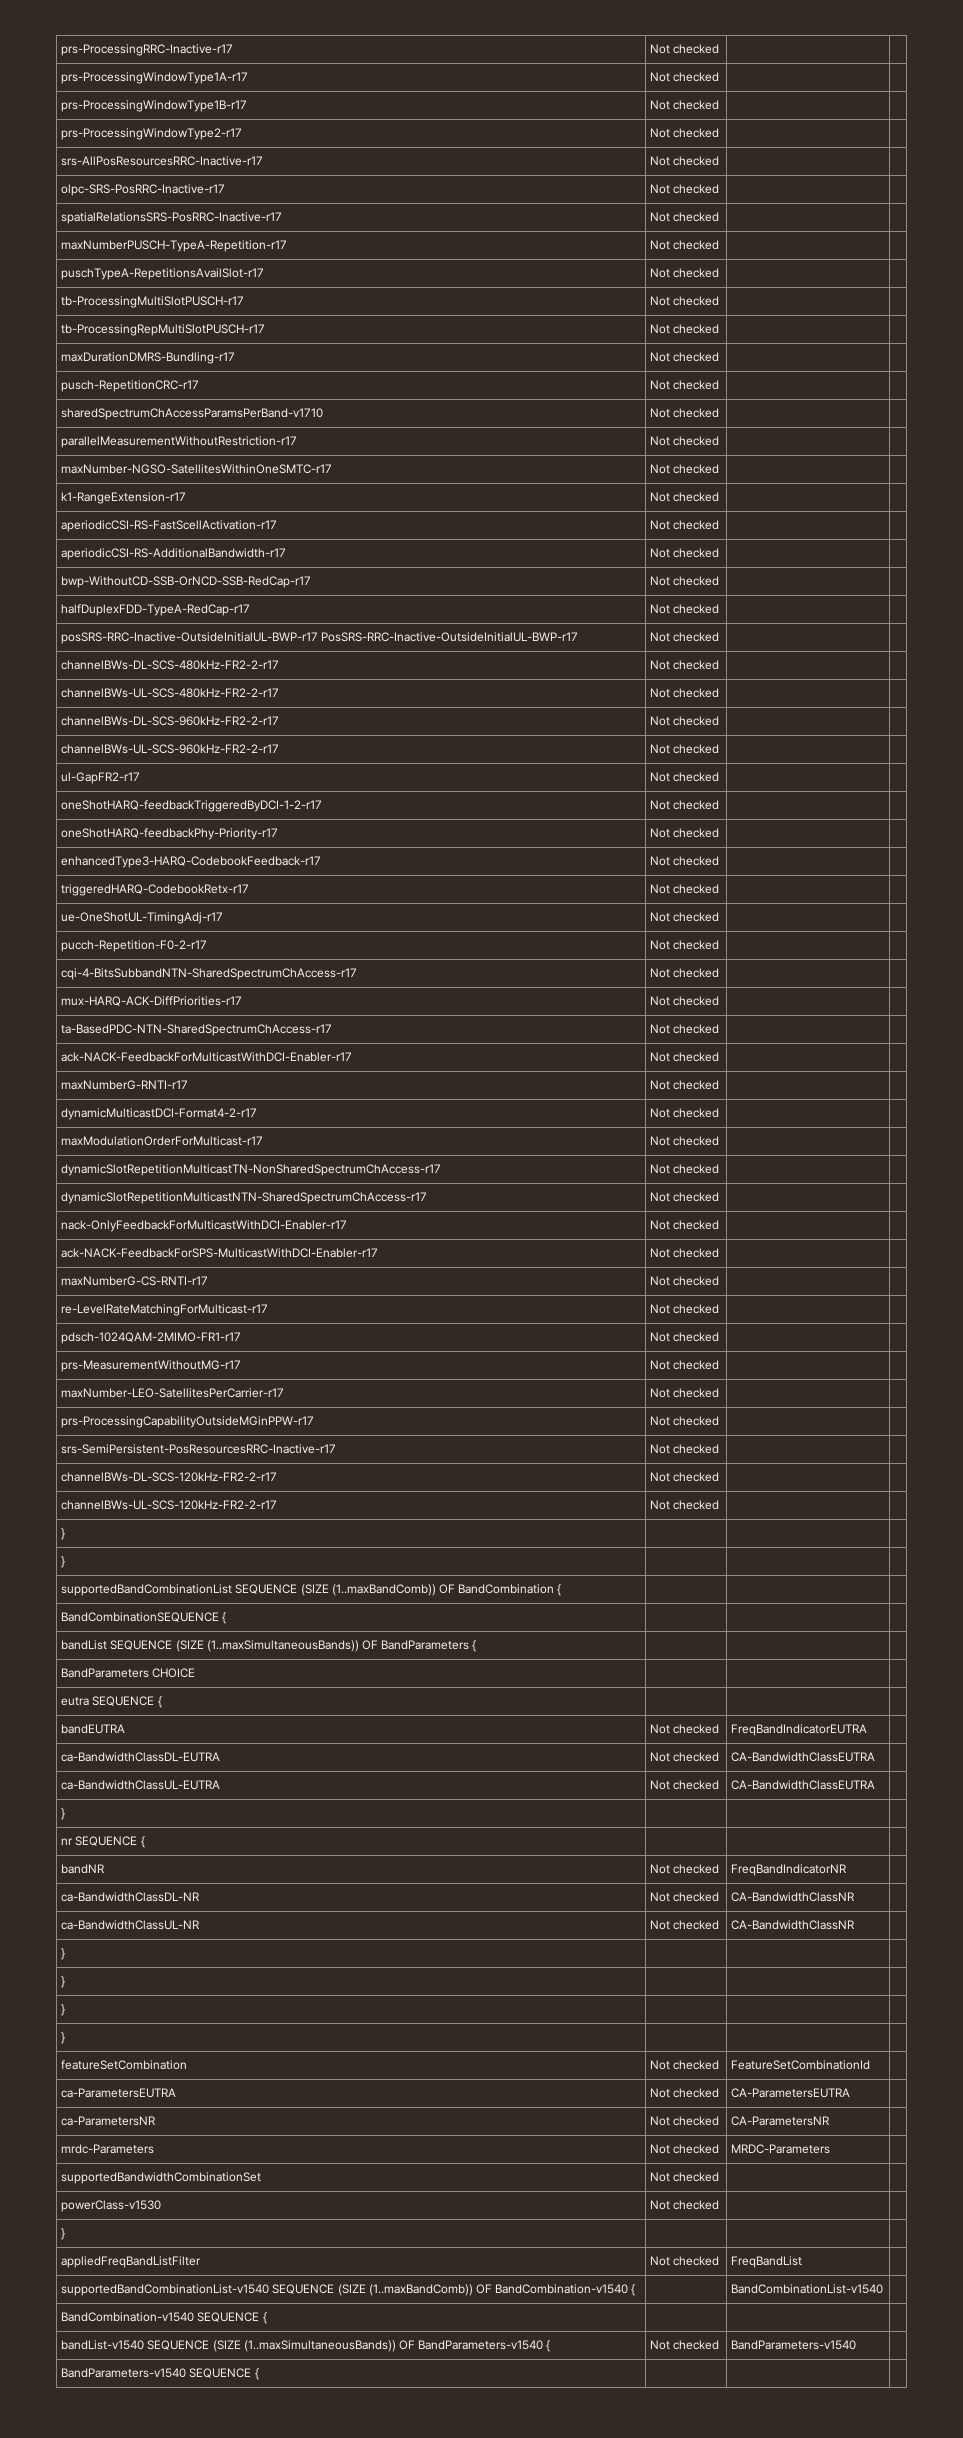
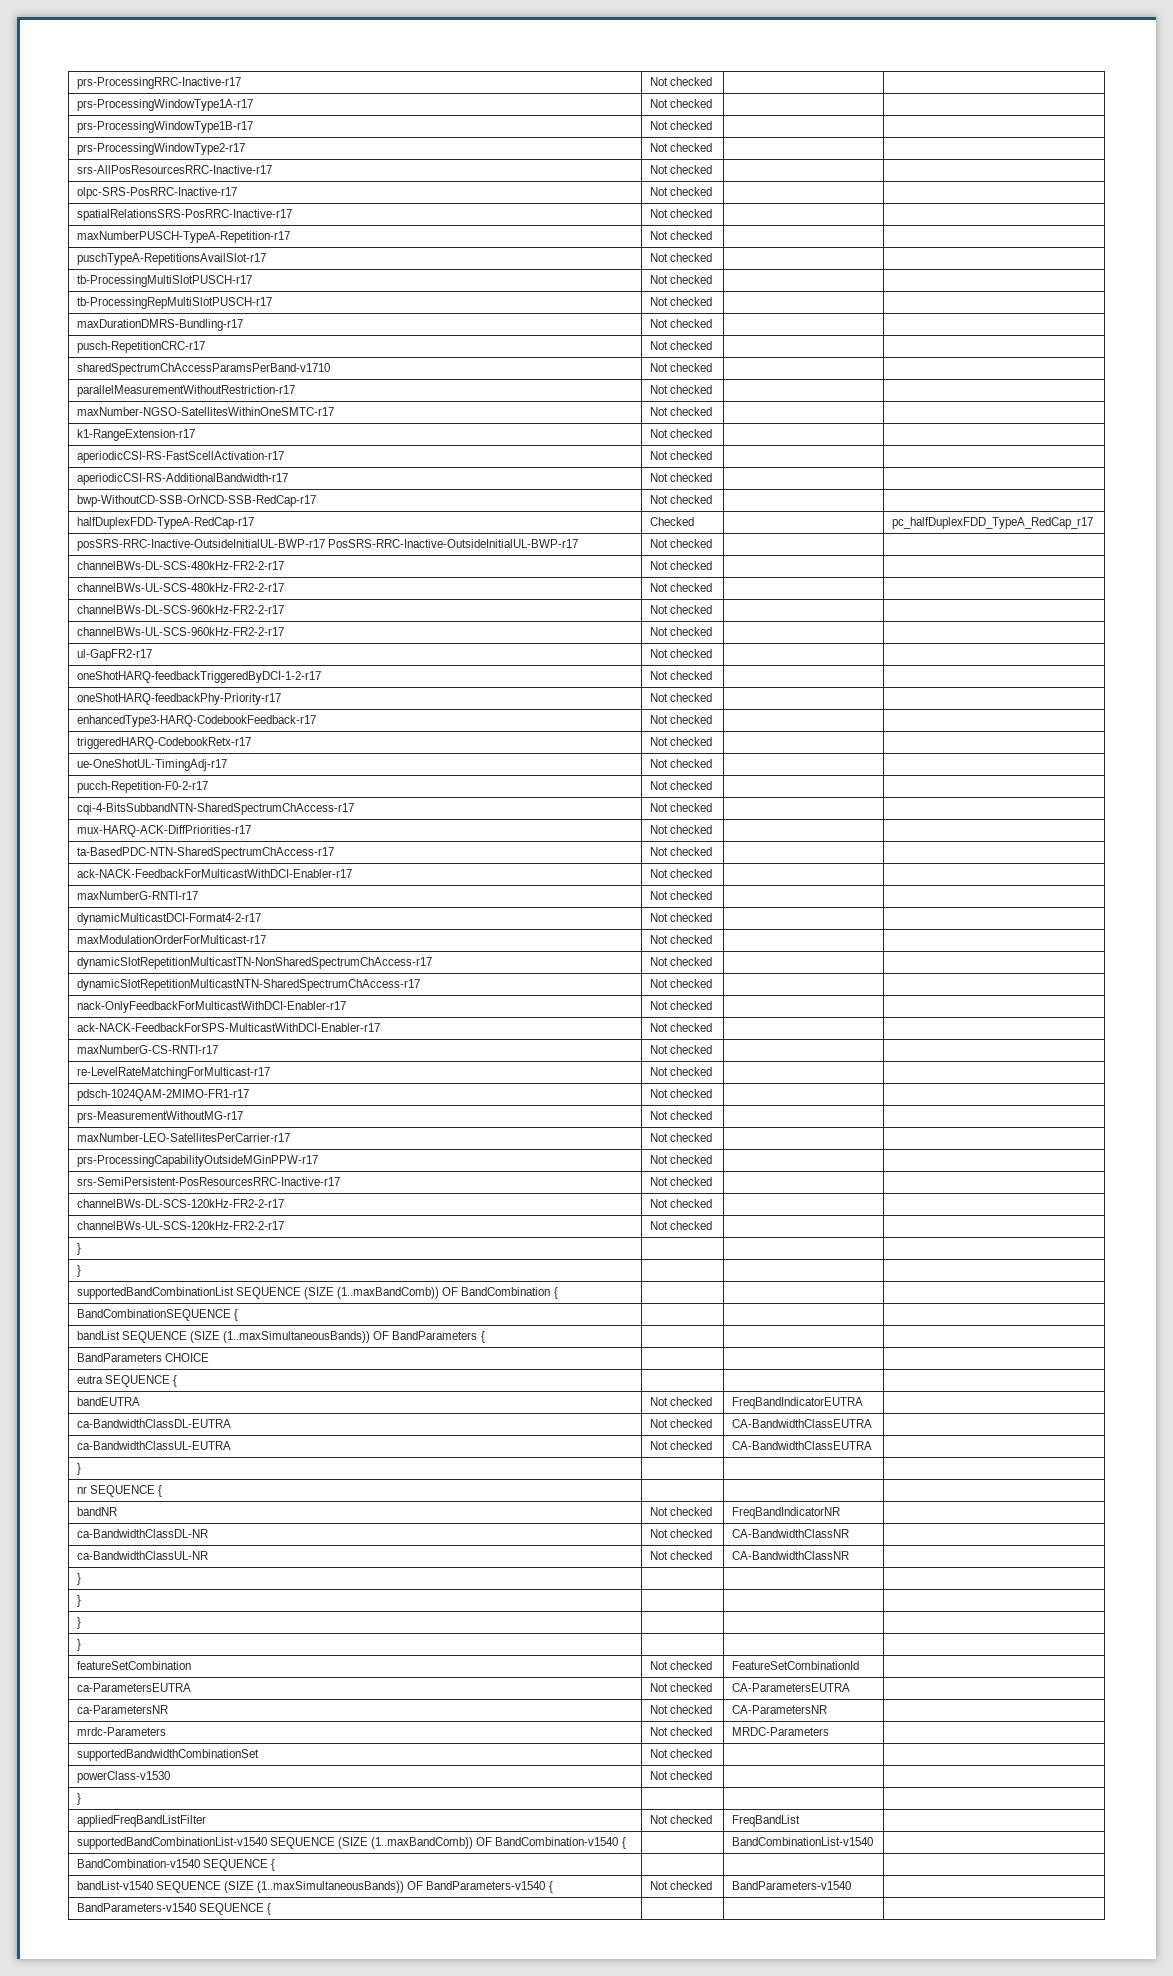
- halfDuplexFDD-TypeA-RedCap-r17 | Not checked | |
+ halfDuplexFDD-TypeA-RedCap-r17 | Checked | | pc_halfDuplexFDD_TypeA_RedCap_r17

